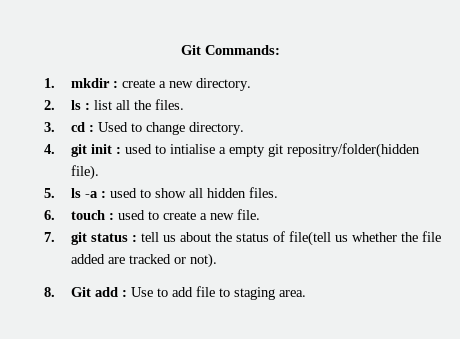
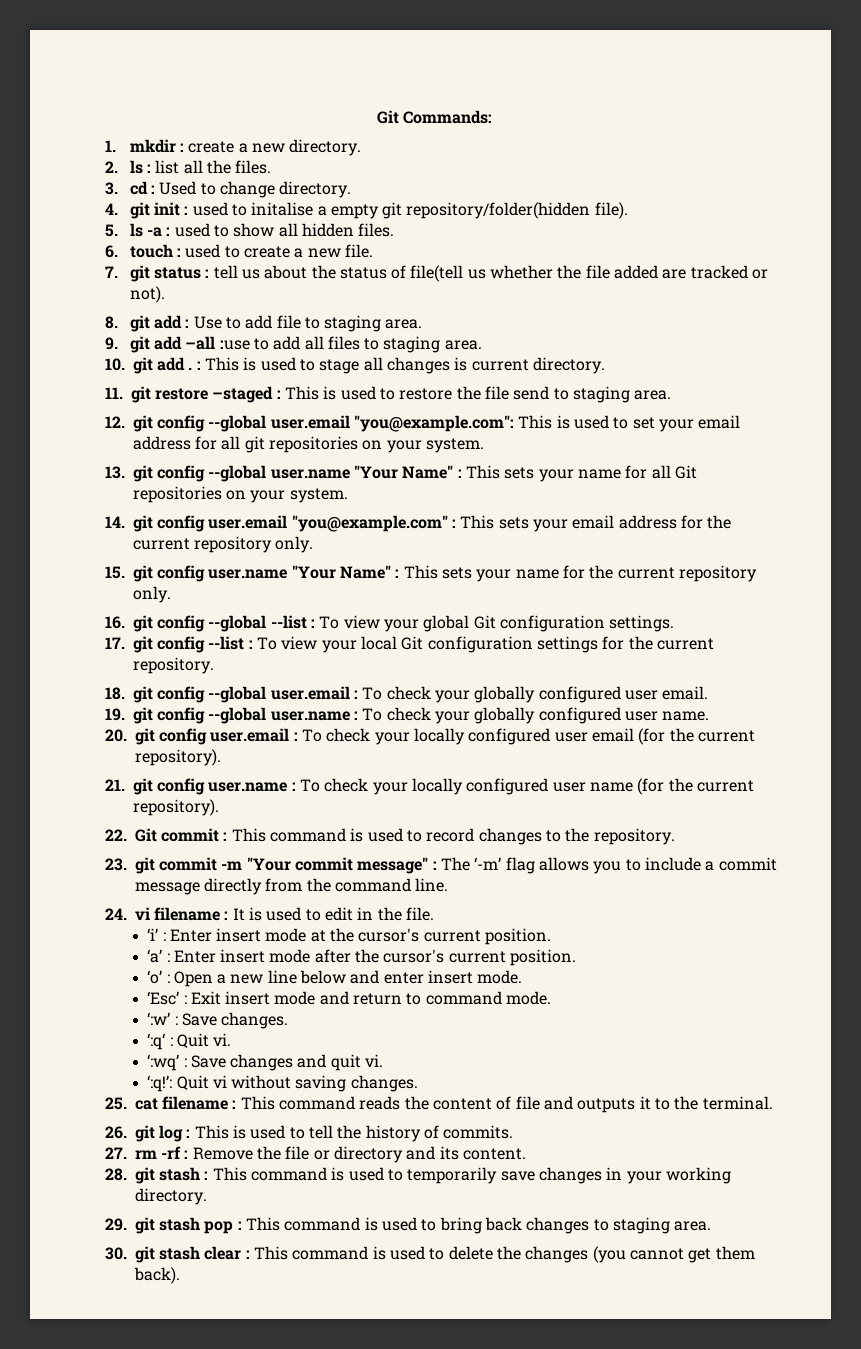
- 4. git init : used to intialise a empty git repositry/folder(hidden file).
+ 4. git init : used to initalise a empty git repository/folder(hidden file).
- 8. Git add : Use to add file to staging area.
+ 8. git add : Use to add file to staging area.
+ 9. git add –all :use to add all files to staging area.
+ 10. git add . : This is used to stage all changes is current directory.
+ 11. git restore –staged : This is used to restore the file send to staging area.
+ 12. git config --global user.email "you@example.com": This is used to set your email address for all git repositories on your system.
+ 13. git config --global user.name "Your Name" : This sets your name for all Git repositories on your system.
+ 14. git config user.email "you@example.com" : This sets your email address for the current repository only.
+ 15. git config user.name "Your Name" : This sets your name for the current repository only.
+ 16. git config --global --list : To view your global Git configuration settings.
+ 17. git config --list : To view your local Git configuration settings for the current repository.
+ 18. git config --global user.email : To check your globally configured user email.
+ 19. git config --global user.name : To check your globally configured user name.
+ 20. git config user.email : To check your locally configured user email (for the current repository).
+ 21. git config user.name : To check your locally configured user name (for the current repository).
+ 22. Git commit : This command is used to record changes to the repository.
+ 23. git commit -m "Your commit message" : The ‘-m’ flag allows you to include a commit message directly from the command line.
+ 24. vi filename : It is used to edit in the file.
+ ‘i’ : Enter insert mode at the cursor's current position.
+ ‘a’ : Enter insert mode after the cursor's current position.
+ ‘o’ : Open a new line below and enter insert mode.
+ ‘Esc’ : Exit insert mode and return to command mode.
+ ‘:w’ : Save changes.
+ ‘:q‘ : Quit vi.
+ ‘:wq’ : Save changes and quit vi.
+ ‘:q!’: Quit vi without saving changes.
+ 25. cat filename : This command reads the content of file and outputs it to the terminal.
+ 26. git log : This is used to tell the history of commits.
+ 27. rm -rf : Remove the file or directory and its content.
+ 28. git stash : This command is used to temporarily save changes in your working directory.
+ 29. git stash pop : This command is used to bring back changes to staging area.
+ 30. git stash clear : This command is used to delete the changes (you cannot get them back).

